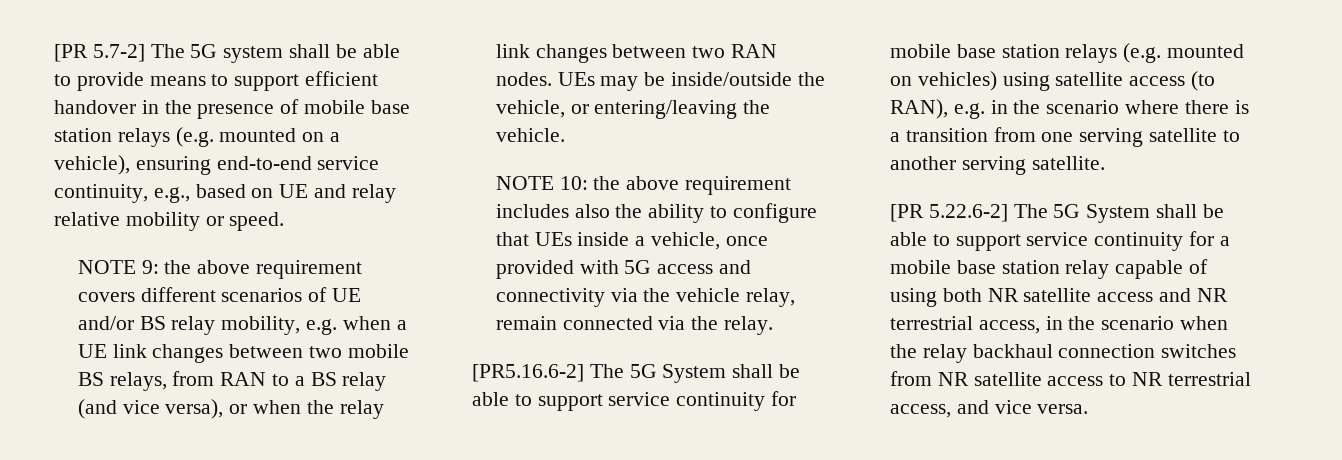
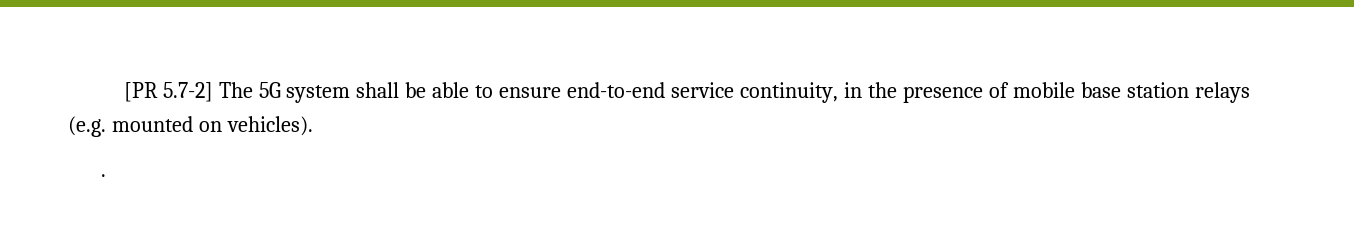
- [PR 5.7-2] The 5G system shall be able to provide means to support efficient handover in the presence of mobile base station relays (e.g. mounted on a vehicle), ensuring end-to-end service continuity, e.g., based on UE and relay relative mobility or speed.
- NOTE 9: the above requirement covers different scenarios of UE and/or BS relay mobility, e.g. when a UE link changes between two mobile BS relays, from RAN to a BS relay (and vice versa), or when the relay link changes between two RAN nodes. UEs may be inside/outside the vehicle, or entering/leaving the vehicle.
- NOTE 10: the above requirement includes also the ability to configure that UEs inside a vehicle, once provided with 5G access and connectivity via the vehicle relay, remain connected via the relay.
- [PR5.16.6-2] The 5G System shall be able to support service continuity for mobile base station relays (e.g. mounted on vehicles) using satellite access (to RAN), e.g. in the scenario where there is a transition from one serving satellite to another serving satellite.
- [PR 5.22.6-2] The 5G System shall be able to support service continuity for a mobile base station relay capable of using both NR satellite access and NR terrestrial access, in the scenario when the relay backhaul connection switches from NR satellite access to NR terrestrial access, and vice versa.
+ [PR 5.7-2] The 5G system shall be able to ensure end-to-end service continuity, in the presence of mobile base station relays (e.g. mounted on vehicles).
+ .

